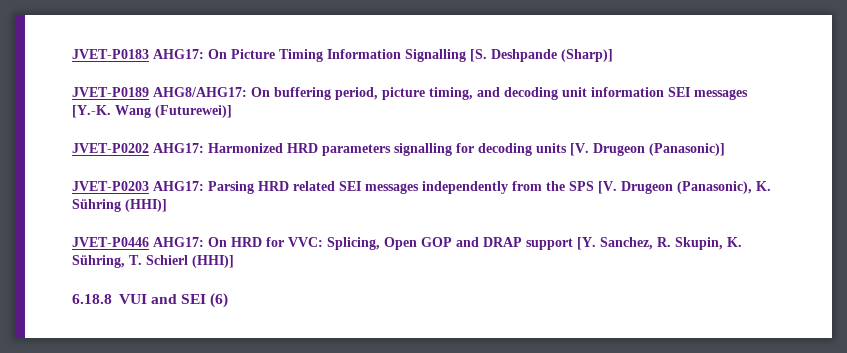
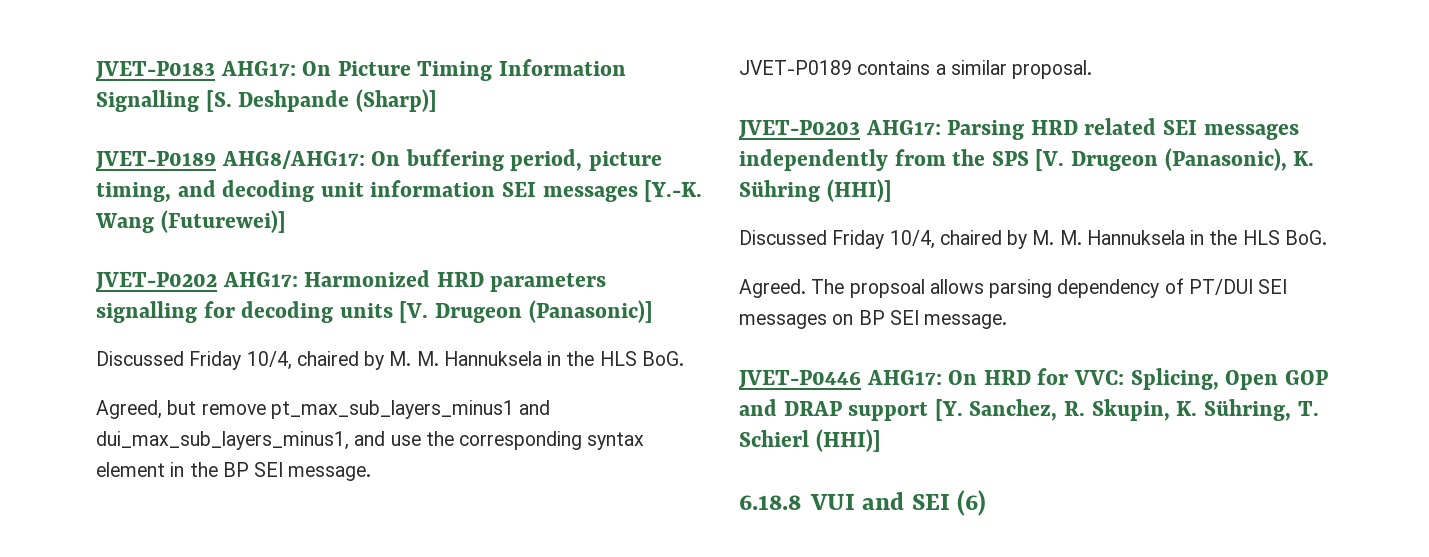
  JVET-P0202 AHG17: Harmonized HRD parameters signalling for decoding units [V. Drugeon (Panasonic)]
+ Discussed Friday 10/4, chaired by M. M. Hannuksela in the HLS BoG.
+ Agreed, but remove pt_max_sub_layers_minus1 and dui_max_sub_layers_minus1, and use the corresponding syntax element in the BP SEI message.
+ JVET-P0189 contains a similar proposal.
  JVET-P0203 AHG17: Parsing HRD related SEI messages independently from the SPS [V. Drugeon (Panasonic), K. Sühring (HHI)]
+ Discussed Friday 10/4, chaired by M. M. Hannuksela in the HLS BoG.
+ Agreed. The propsoal allows parsing dependency of PT/DUI SEI messages on BP SEI message.

